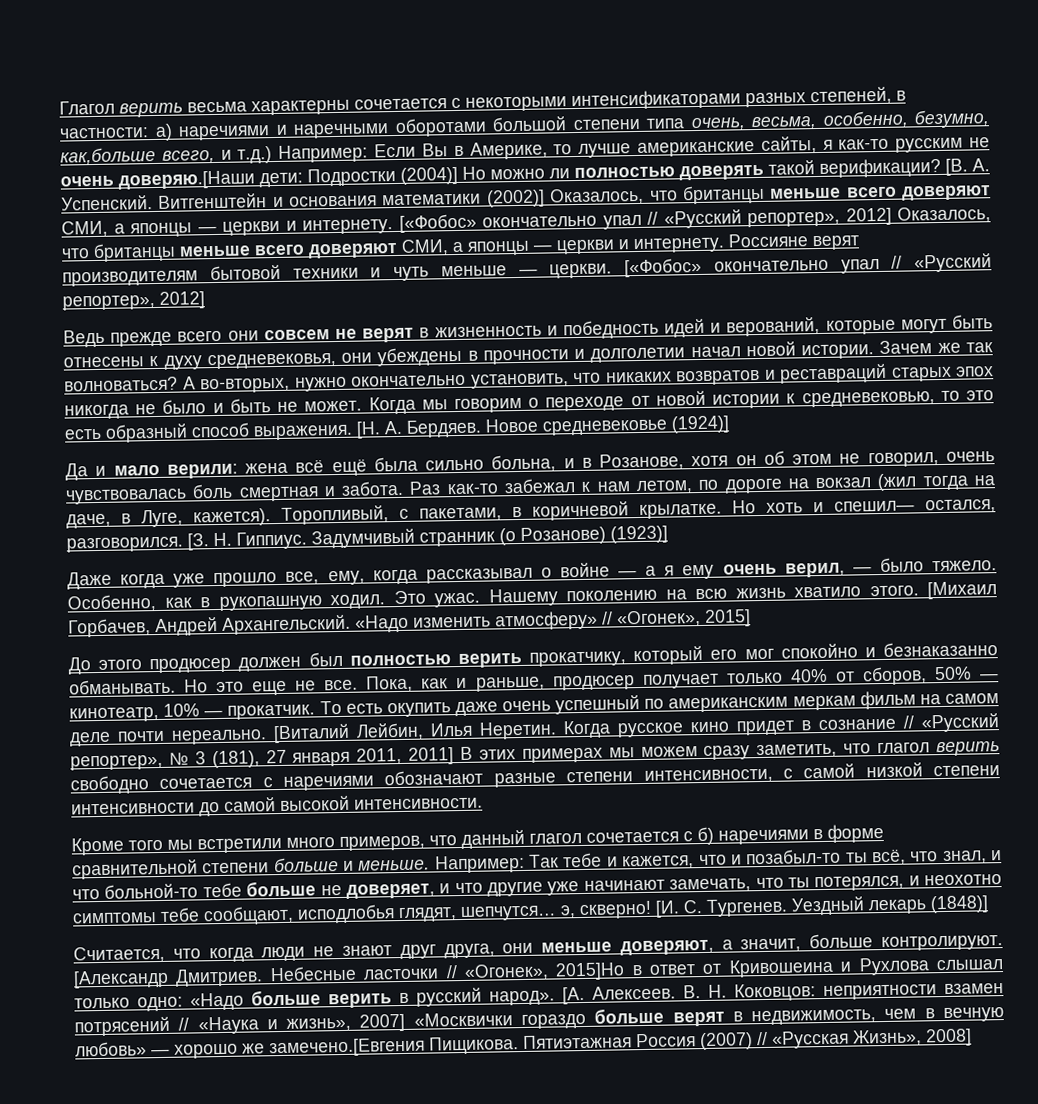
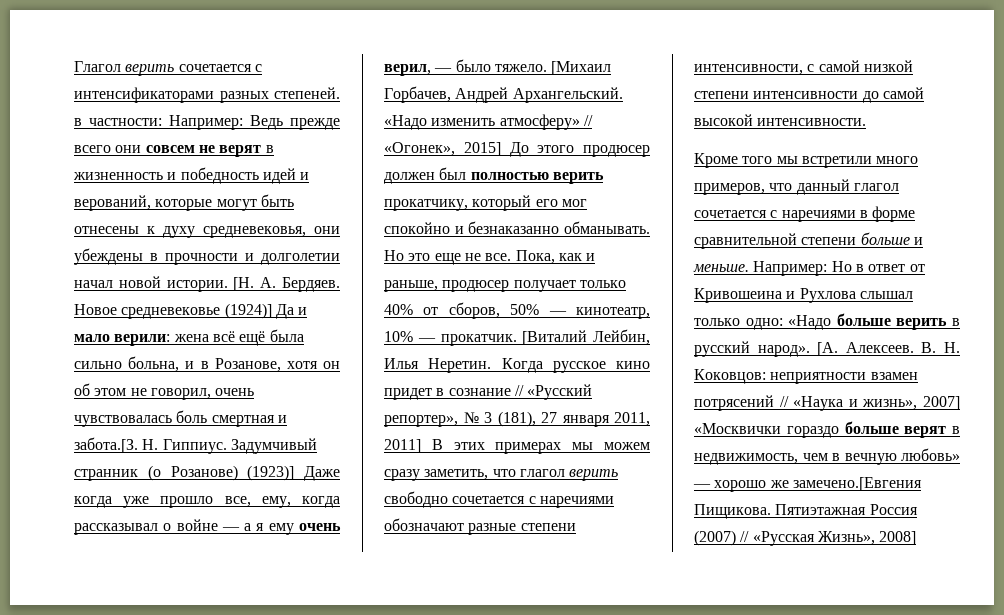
- Глагол верить весьма характерны сочетается с некоторыми интенсификаторами разных степеней, в частности: а) наречиями и наречными оборотами большой степени типа очень, весьма, особенно, безумно, как,больше всего, и т.д.) Например: Если Вы в Америке, то лучше американские сайты, я как-то русским не очень доверяю.[Наши дети: Подростки (2004)] Но можно ли полностью доверять такой верификации? [В. А. Успенский. Витгенштейн и основания математики (2002)] Оказалось, что британцы меньше всего доверяют СМИ, а японцы ― церкви и интернету. [«Фобос» окончательно упал // «Русский репортер», 2012] Оказалось, что британцы меньше всего доверяют СМИ, а японцы ― церкви и интернету. Россияне верят производителям бытовой техники и чуть меньше ― церкви. [«Фобос» окончательно упал // «Русский репортер», 2012]
- Ведь прежде всего они совсем не верят в жизненность и победность идей и верований, которые могут быть отнесены к духу средневековья, они убеждены в прочности и долголетии начал новой истории.
+ Глагол верить сочетается с интенсификаторами разных степеней. в частности: Например: Ведь прежде всего они совсем не верят в жизненность и победность идей и верований, которые могут быть отнесены к духу средневековья, они убеждены в прочности и долголетии начал новой истории.
- Зачем же так волноваться? А во-вторых, нужно окончательно установить, что никаких возвратов и реставраций старых эпох никогда не было и быть не может. Когда мы говорим о переходе от новой истории к средневековью, то это есть образный способ выражения.
- Новое средневековье (1924)]
- Да и мало верили: жена всё ещё была сильно больна, и в Розанове, хотя он об этом не говорил, очень чувствовалась боль смертная и забота. Раз как-то забежал к нам летом, по дороге на вокзал (жил тогда на даче, в Луге, кажется). Торопливый, с пакетами, в коричневой крылатке. Но хоть и спешил― остался, разговорился. [З. Н. Гиппиус.
+ Новое средневековье (1924)] Да и мало верили: жена всё ещё была сильно больна, и в Розанове, хотя он об этом не говорил, очень чувствовалась боль смертная и забота.[З. Н. Гиппиус.
- Задумчивый странник (о Розанове) (1923)]
- Даже когда уже прошло все, ему, когда рассказывал о войне ― а я ему очень верил, ― было тяжело.
+ Задумчивый странник (о Розанове) (1923)] Даже когда уже прошло все, ему, когда рассказывал о войне ― а я ему очень верил, ― было тяжело.
- Особенно, как в рукопашную ходил. Это ужас. Нашему поколению на всю жизнь хватило этого.
- «Надо изменить атмосферу» // «Огонек», 2015]
- До этого продюсер должен был полностью верить прокатчику, который его мог спокойно и безнаказанно обманывать.
+ «Надо изменить атмосферу» // «Огонек», 2015] До этого продюсер должен был полностью верить прокатчику, который его мог спокойно и безнаказанно обманывать.
- То есть окупить даже очень успешный по американским меркам фильм на самом деле почти нереально.
- Кроме того мы встретили много примеров, что данный глагол сочетается с б) наречиями в форме сравнительной степени больше и меньше.
+ Кроме того мы встретили много примеров, что данный глагол сочетается с наречиями в форме сравнительной степени больше и меньше.
- Например: Так тебе и кажется, что и позабыл-то ты всё, что знал, и что больной-то тебе больше не доверяет, и что другие уже начинают замечать, что ты потерялся, и неохотно симптомы тебе сообщают, исподлобья глядят, шепчутся… э, скверно! [И. С. Тургенев. Уездный лекарь (1848)]
- Считается, что когда люди не знают друг друга, они меньше доверяют, а значит, больше контролируют. [Александр Дмитриев. Небесные ласточки // «Огонек», 2015]Но в ответ от Кривошеина и Рухлова слышал только одно: «Надо больше верить в русский народ».
+ Например: Но в ответ от Кривошеина и Рухлова слышал только одно: «Надо больше верить в русский народ».

